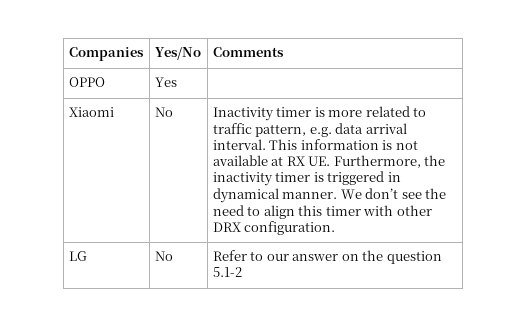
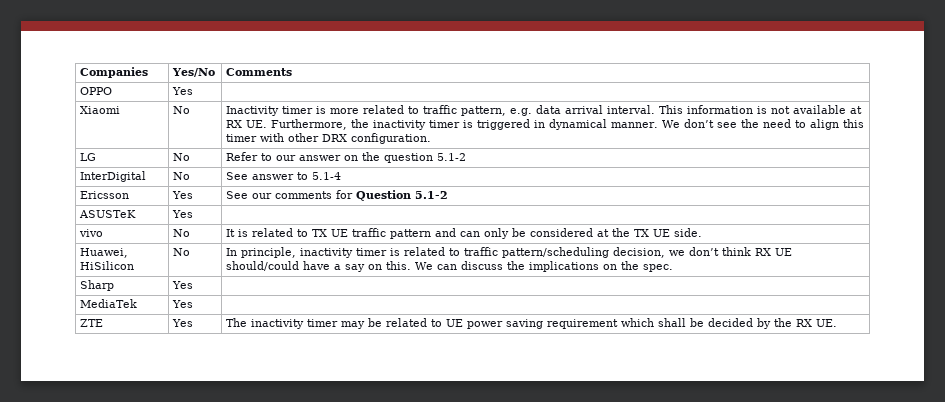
+ InterDigital | No | See answer to 5.1-4
+ Ericsson | Yes | See our comments for Question 5.1-2
+ ASUSTeK | Yes |
+ vivo | No | It is related to TX UE traffic pattern and can only be considered at the TX UE side.
+ Huawei, HiSilicon | No | In principle, inactivity timer is related to traffic pattern/scheduling decision, we don’t think RX UE should/could have a say on this. We can discuss the implications on the spec.
+ Sharp | Yes |
+ MediaTek | Yes |
+ ZTE | Yes | The inactivity timer may be related to UE power saving requirement which shall be decided by the RX UE.

